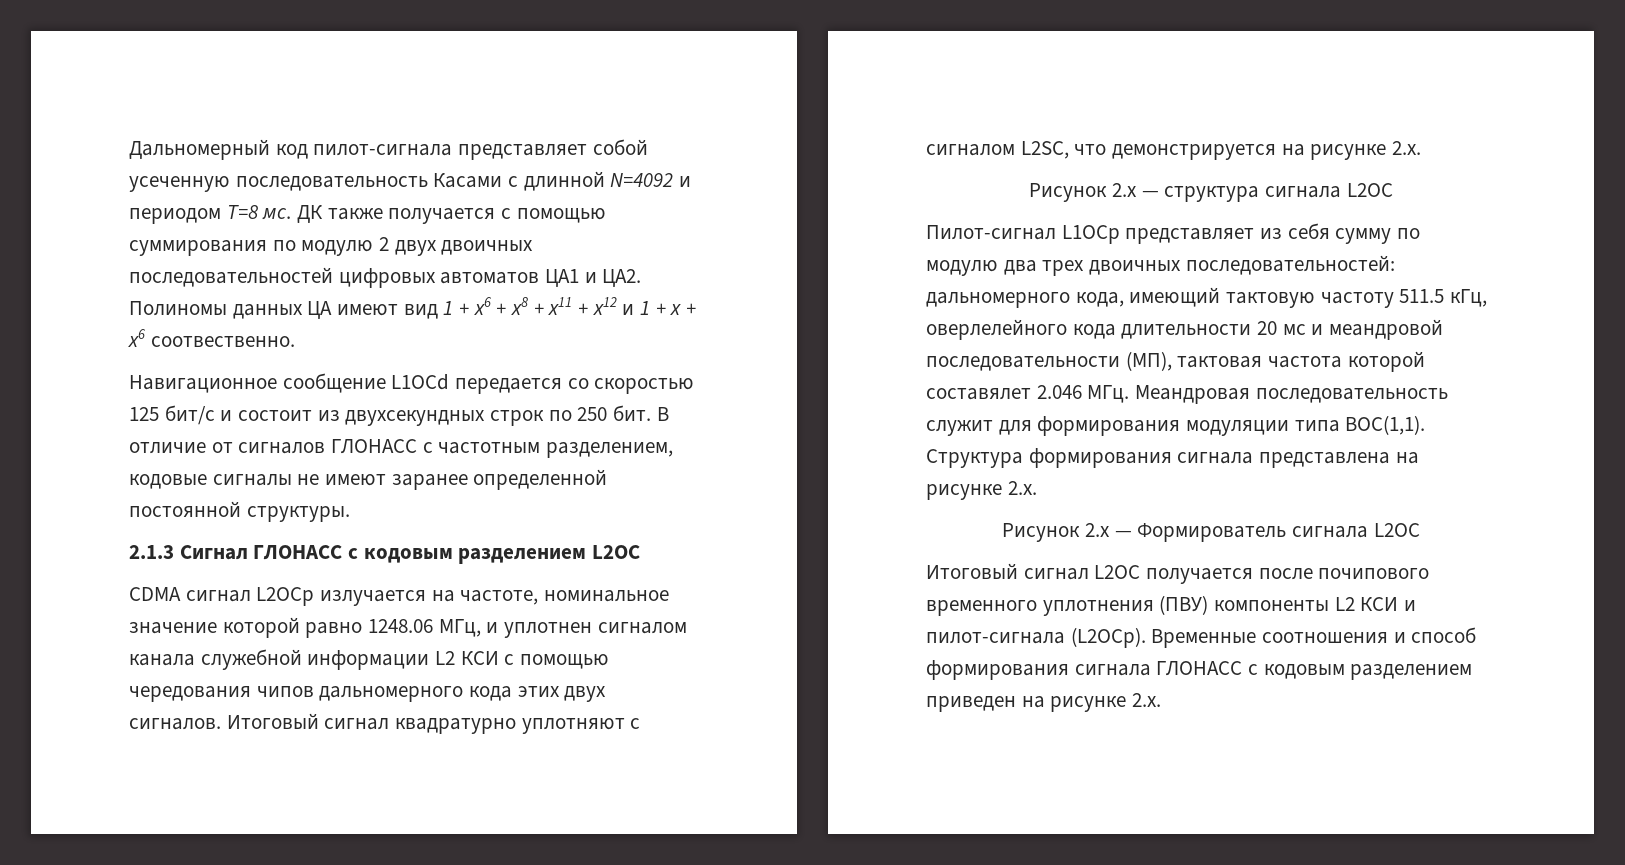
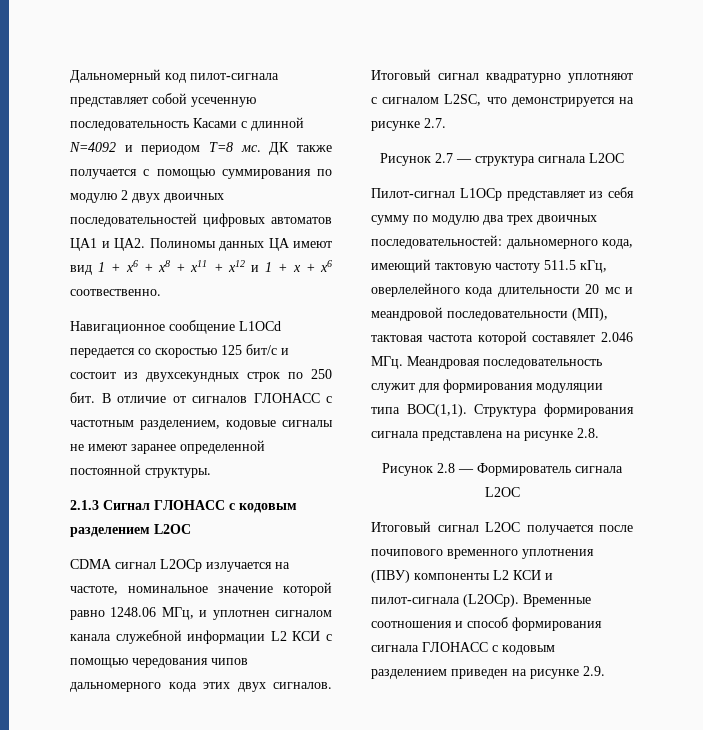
- Итоговый сигнал квадратурно уплотняют с сигналом L2SC, что демонстрируется на рисунке 2.х.
- Рисунок 2.х — структура сигнала L2OC
+ Итоговый сигнал квадратурно уплотняют с сигналом L2SC, что демонстрируется на рисунке 2.7.
+ Рисунок 2.7 — структура сигнала L2OC
- Структура формирования сигнала представлена на рисунке 2.х.
- Рисунок 2.х — Формирователь сигнала L2OC
+ Структура формирования сигнала представлена на рисунке 2.8.
+ Рисунок 2.8 — Формирователь сигнала L2OC
- Временные соотношения и способ формирования сигнала ГЛОНАСС с кодовым разделением приведен на рисунке 2.х.
+ Временные соотношения и способ формирования сигнала ГЛОНАСС с кодовым разделением приведен на рисунке 2.9.

